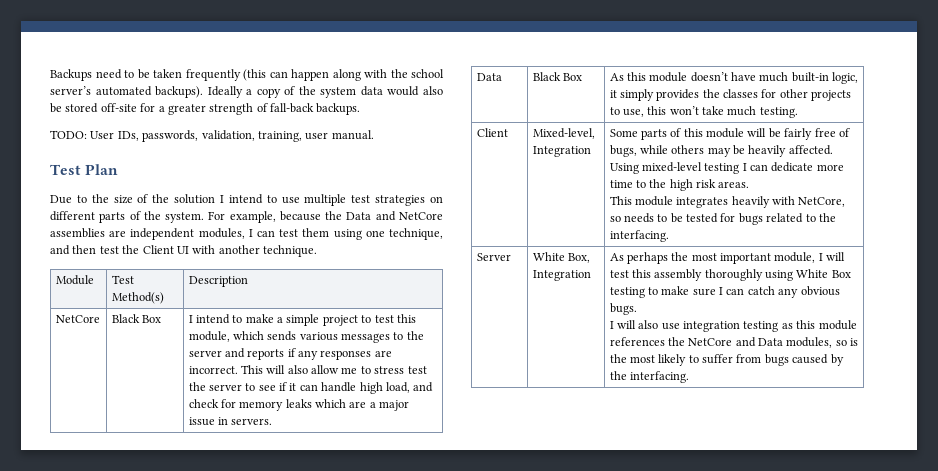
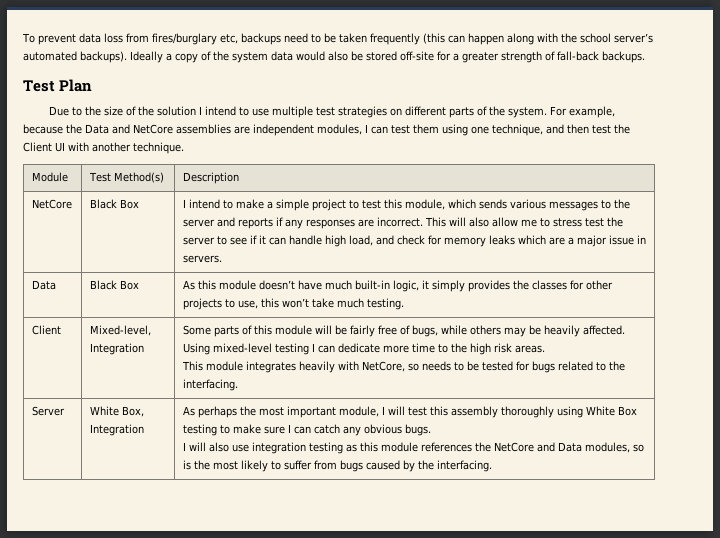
- Backups need to be taken frequently (this can happen along with the school server’s automated backups).
+ To prevent data loss from fires/burglary etc, backups need to be taken frequently (this can happen along with the school server’s automated backups).
- TODO: User IDs, passwords, validation, training, user manual.

